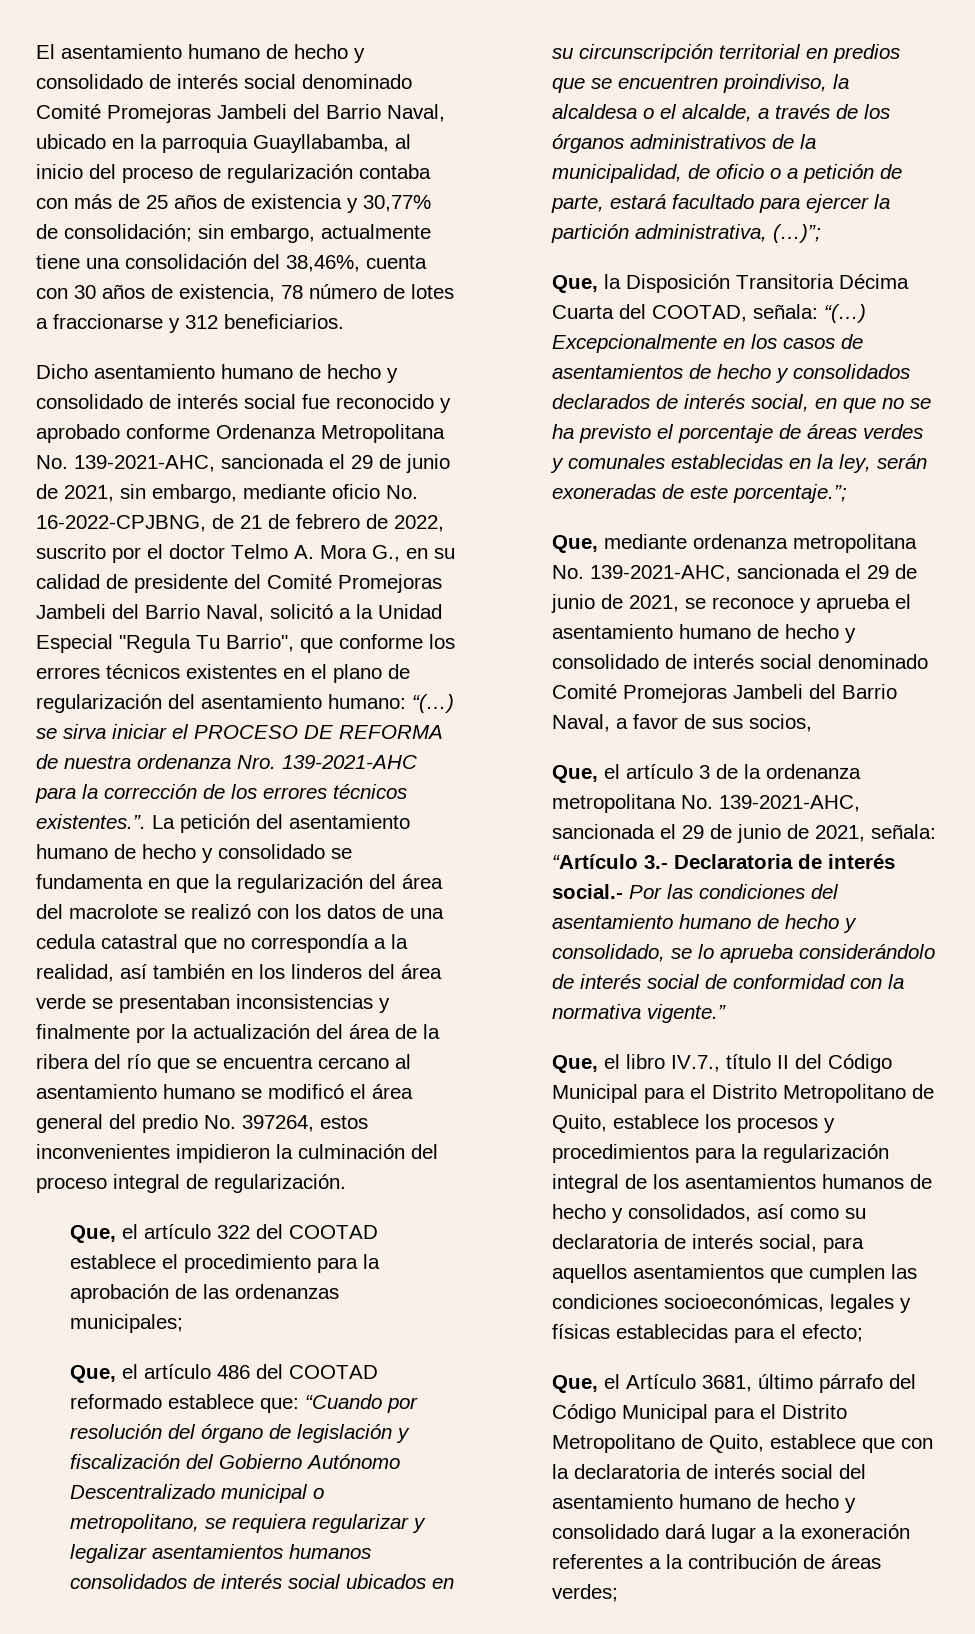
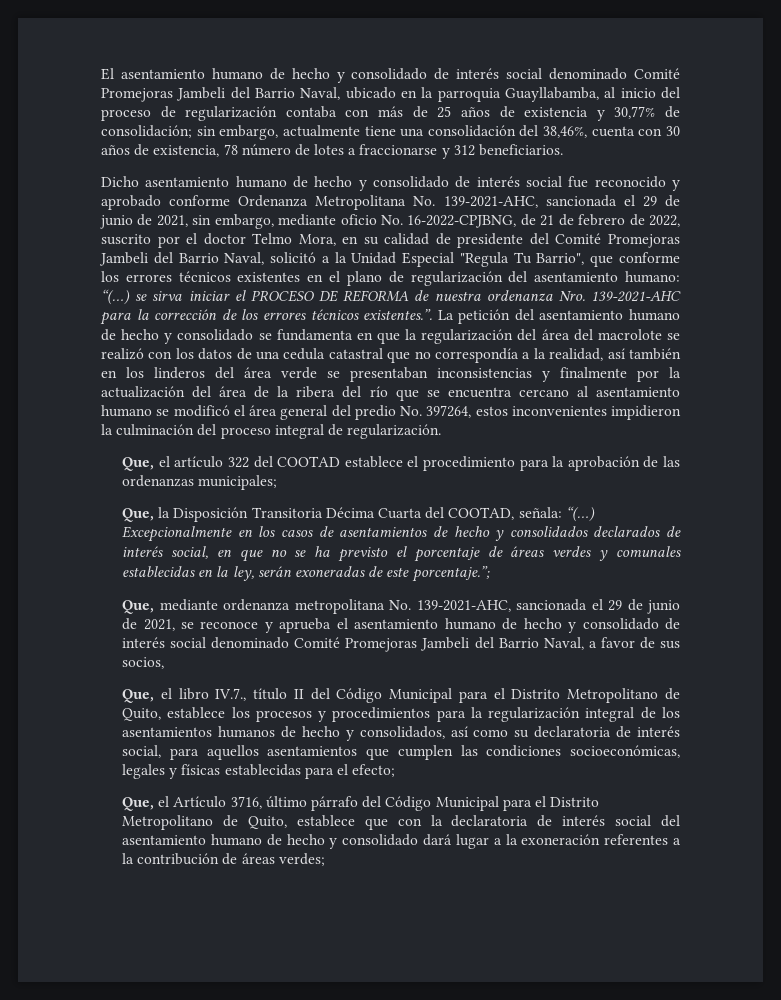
- Dicho asentamiento humano de hecho y consolidado de interés social fue reconocido y aprobado conforme Ordenanza Metropolitana No. 139-2021-AHC, sancionada el 29 de junio de 2021, sin embargo, mediante oficio No. 16-2022-CPJBNG, de 21 de febrero de 2022, suscrito por el doctor Telmo A. Mora G., en su calidad de presidente del Comité Promejoras Jambeli del Barrio Naval, solicitó a la Unidad Especial "Regula Tu Barrio", que conforme los errores técnicos existentes en el plano de regularización del asentamiento humano:
+ Dicho asentamiento humano de hecho y consolidado de interés social fue reconocido y aprobado conforme Ordenanza Metropolitana No. 139-2021-AHC, sancionada el 29 de junio de 2021, sin embargo, mediante oficio No. 16-2022-CPJBNG, de 21 de febrero de 2022, suscrito por el doctor Telmo Mora, en su calidad de presidente del Comité Promejoras Jambeli del Barrio Naval, solicitó a la Unidad Especial "Regula Tu Barrio", que conforme los errores técnicos existentes en el plano de regularización del asentamiento humano:
- Que, el artículo 486 del COOTAD reformado establece que: “Cuando por resolución del órgano de legislación y fiscalización del Gobierno Autónomo Descentralizado municipal o metropolitano, se requiera regularizar y legalizar asentamientos humanos consolidados de interés social ubicados en su circunscripción territorial en predios que se encuentren proindiviso, la alcaldesa o el alcalde, a través de los órganos administrativos de la municipalidad, de oficio o a petición de parte, estará facultado para ejercer la partición administrativa, (…)”;
- Que, el artículo 3 de la ordenanza metropolitana No. 139-2021-AHC, sancionada el 29 de junio de 2021, señala: “Artículo 3.- Declaratoria de interés social.- Por las condiciones del asentamiento humano de hecho y consolidado, se lo aprueba considerándolo de interés social de conformidad con la normativa vigente.”
- Que, el Artículo 3681, último párrafo del Código Municipal para el Distrito Metropolitano de Quito, establece que con la declaratoria de interés social del asentamiento humano de hecho y consolidado dará lugar a la exoneración referentes a la contribución de áreas verdes;
+ Que, el Artículo 3716, último párrafo del Código Municipal para el Distrito Metropolitano de Quito, establece que con la declaratoria de interés social del asentamiento humano de hecho y consolidado dará lugar a la exoneración referentes a la contribución de áreas verdes;

